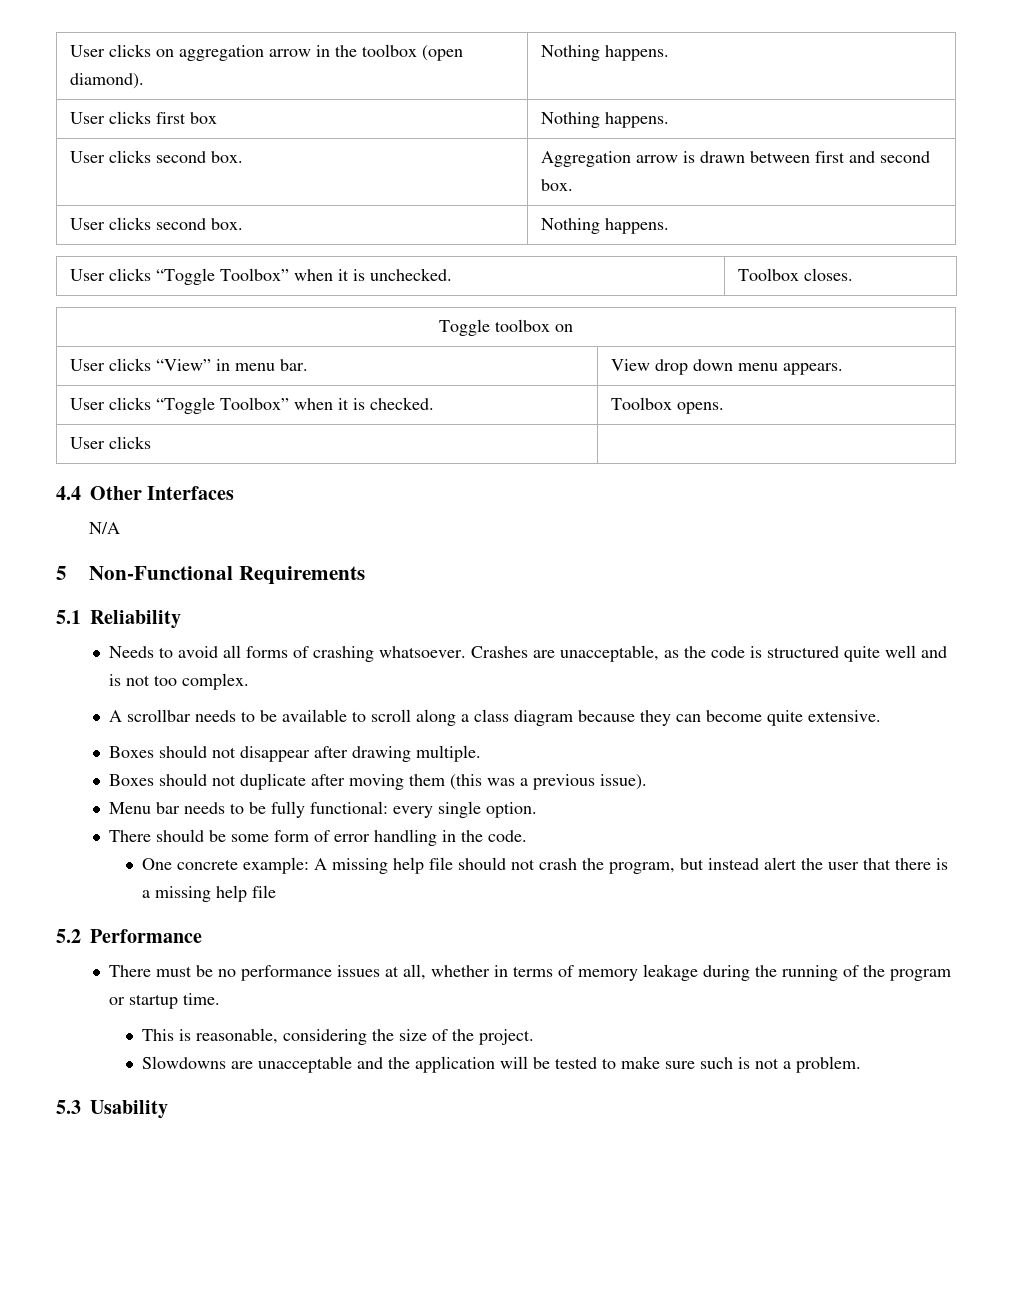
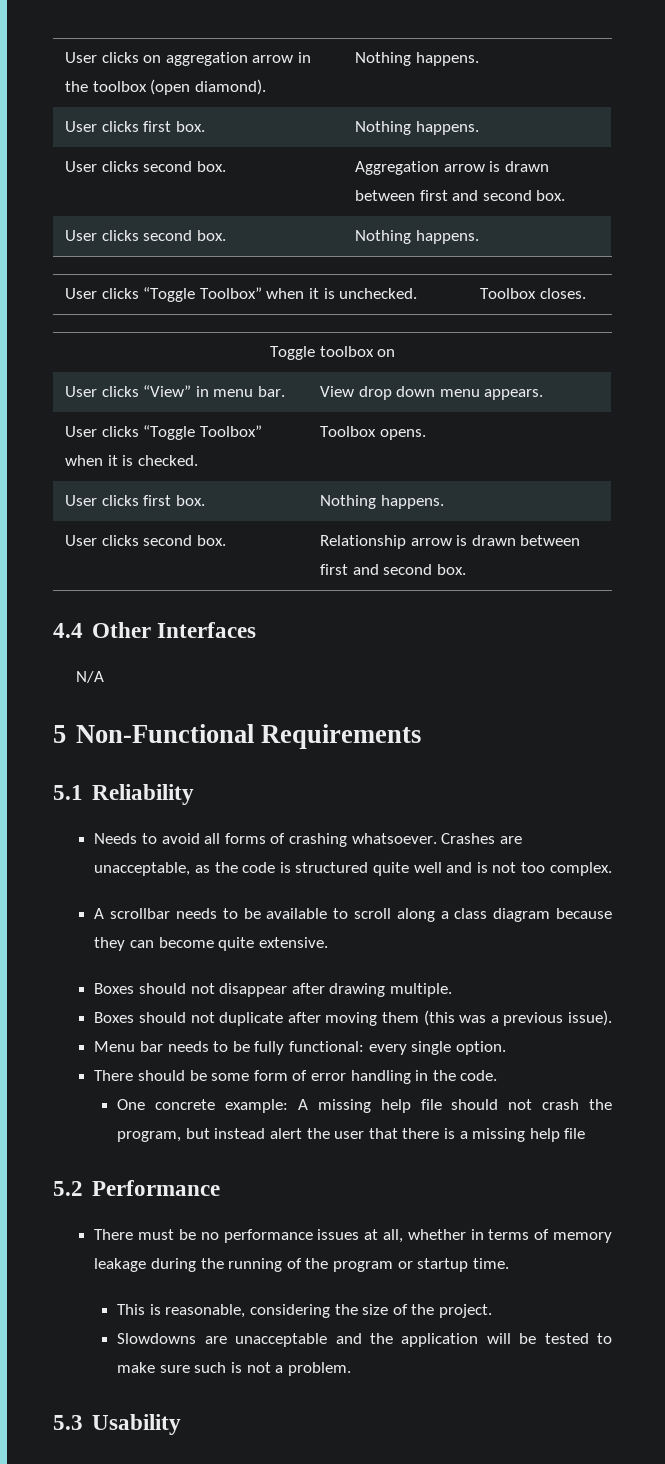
  User clicks on aggregation arrow in the toolbox (open diamond). | Nothing happens.
- User clicks first box | Nothing happens.
+ User clicks first box. | Nothing happens.
  User clicks “Toggle Toolbox” when it is checked. | Toolbox opens.
- User clicks |
+ User clicks first box. | Nothing happens.
+ User clicks second box. | Relationship arrow is drawn between first and second box.

